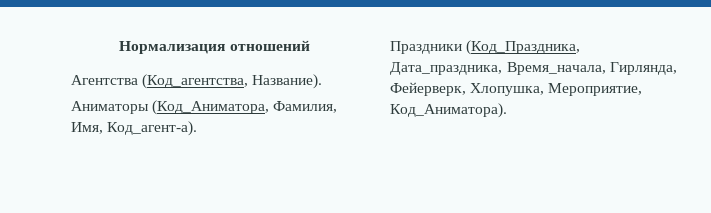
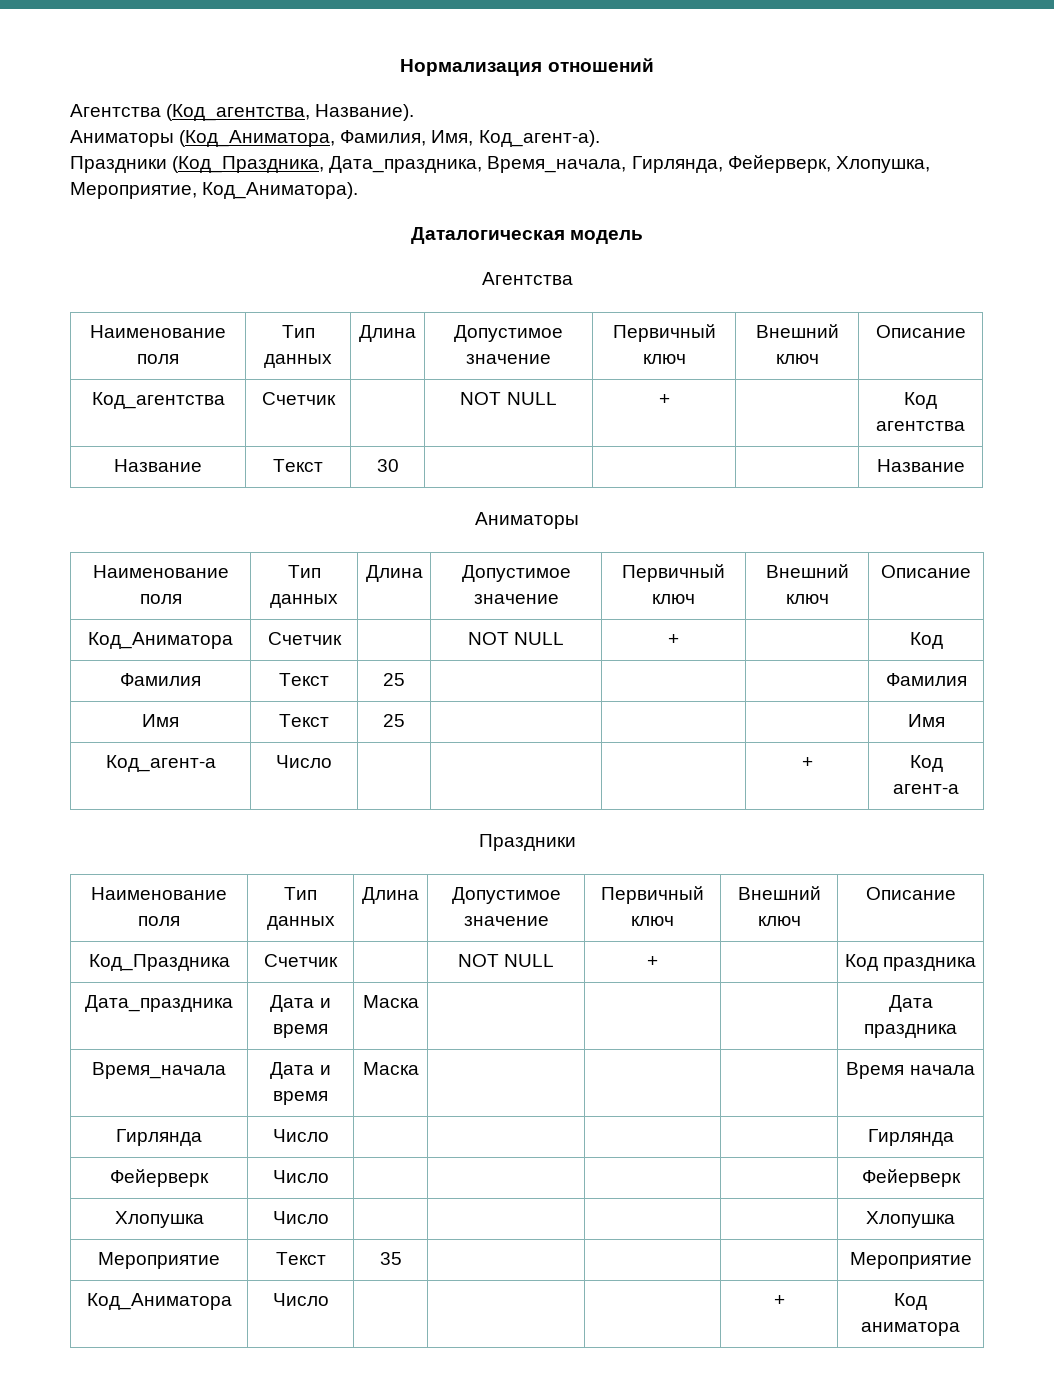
+ Даталогическая модель
+ Агентства
+ Наименование поля | Тип данных | Длина | Допустимое значение | Первичный ключ | Внешний ключ | Описание
+ Код_агентства | Счетчик | | NOT NULL | + | | Код агентства
+ Название | Текст | 30 | | | | Название
+ Аниматоры
+ Наименование поля | Тип данных | Длина | Допустимое значение | Первичный ключ | Внешний ключ | Описание
+ Код_Аниматора | Счетчик | | NOT NULL | + | | Код
+ Фамилия | Текст | 25 | | | | Фамилия
+ Имя | Текст | 25 | | | | Имя
+ Код_агент-а | Число | | | | + | Код агент-а
+ Праздники
+ Наименование поля | Тип данных | Длина | Допустимое значение | Первичный ключ | Внешний ключ | Описание
+ Код_Праздника | Счетчик | | NOT NULL | + | | Код праздника
+ Дата_праздника | Дата и время | Маска | | | | Дата праздника
+ Время_начала | Дата и время | Маска | | | | Время начала
+ Гирлянда | Число | | | | | Гирлянда
+ Фейерверк | Число | | | | | Фейерверк
+ Хлопушка | Число | | | | | Хлопушка
+ Мероприятие | Текст | 35 | | | | Мероприятие
+ Код_Аниматора | Число | | | | + | Код аниматора

